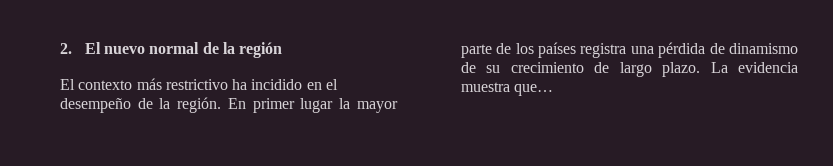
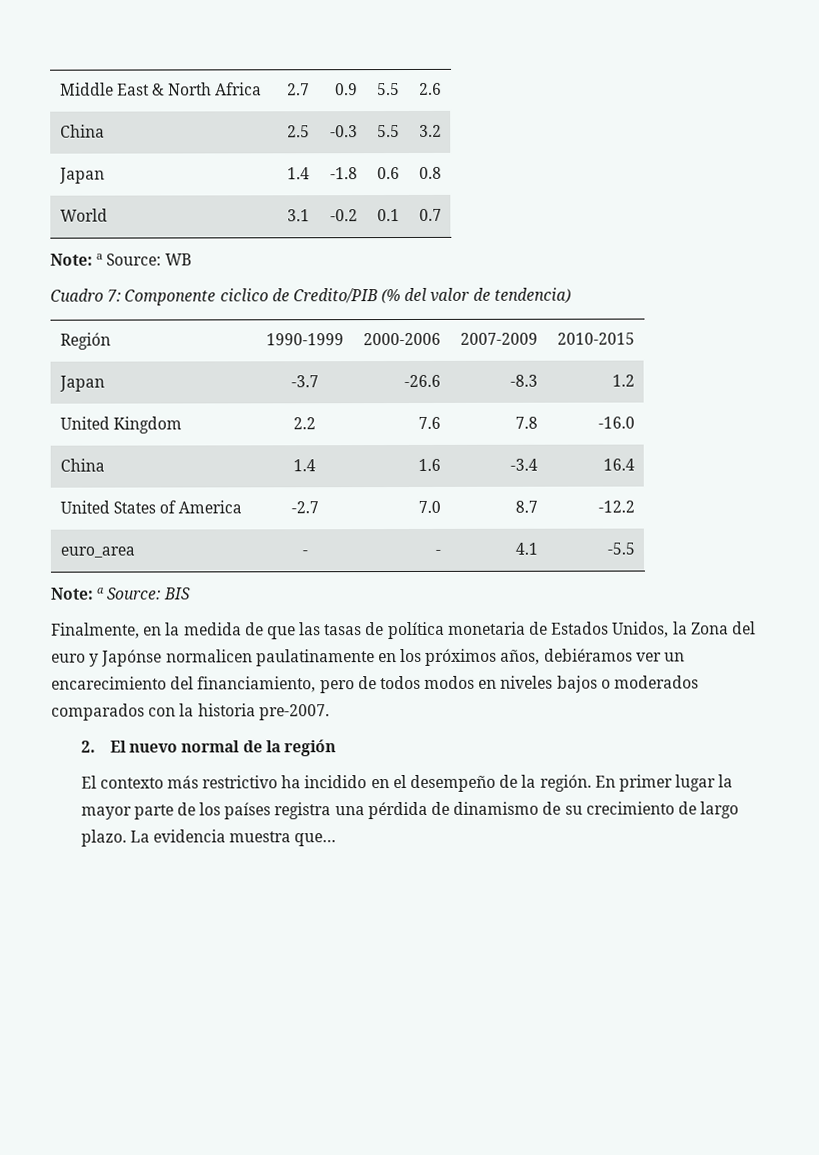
+ Middle East & North Africa | 2.7 | 0.9 | 5.5 | 2.6
+ China | 2.5 | -0.3 | 5.5 | 3.2
+ Japan | 1.4 | -1.8 | 0.6 | 0.8
+ World | 3.1 | -0.2 | 0.1 | 0.7
+ Note: a Source: WB
+ Cuadro 7: Componente ciclico de Credito/PIB (% del valor de tendencia)
+ Región | 1990-1999 | 2000-2006 | 2007-2009 | 2010-2015
+ Japan | -3.7 | -26.6 | -8.3 | 1.2
+ United Kingdom | 2.2 | 7.6 | 7.8 | -16.0
+ China | 1.4 | 1.6 | -3.4 | 16.4
+ United States of America | -2.7 | 7.0 | 8.7 | -12.2
+ euro_area | - | - | 4.1 | -5.5
+ Note: a Source: BIS
+ Finalmente, en la medida de que las tasas de política monetaria de Estados Unidos, la Zona del euro y Japónse normalicen paulatinamente en los próximos años, debiéramos ver un encarecimiento del financiamiento, pero de todos modos en niveles bajos o moderados comparados con la historia pre-2007.

